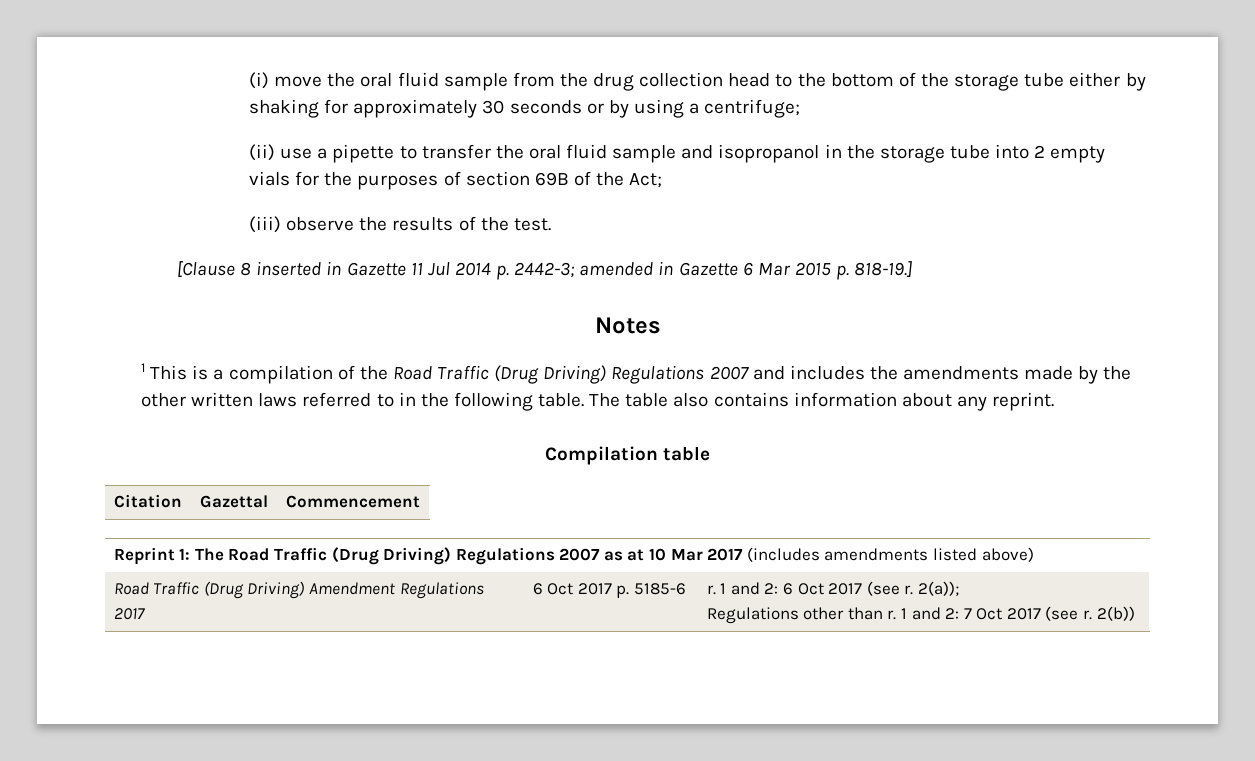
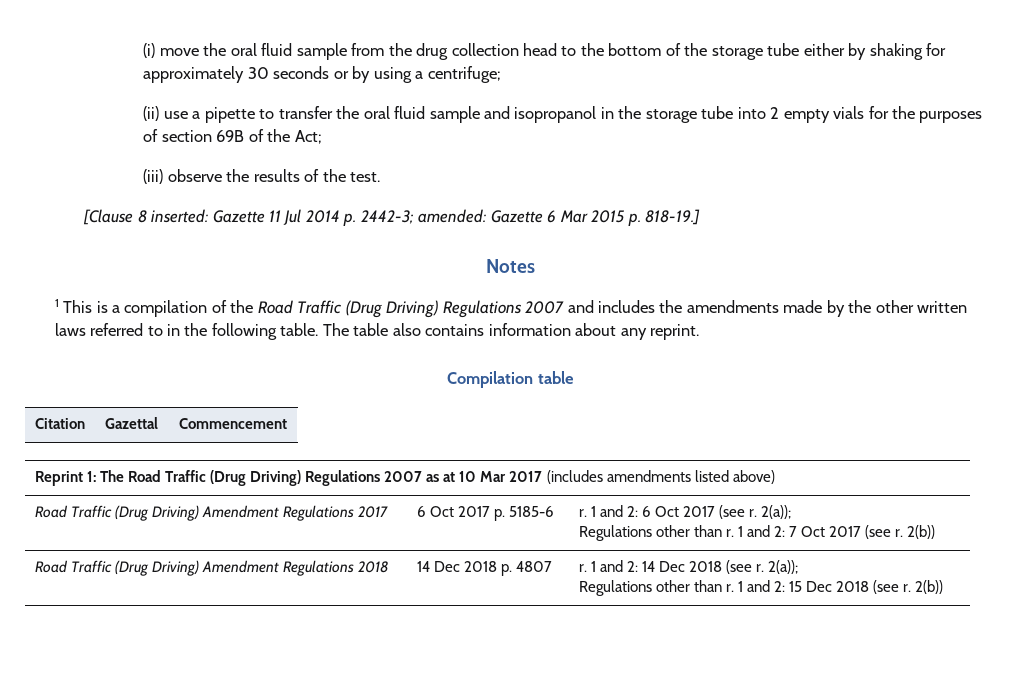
- [Clause 8 inserted in Gazette 11 Jul 2014 p. 2442-3; amended in Gazette 6 Mar 2015 p. 818-19.]
+ [Clause 8 inserted: Gazette 11 Jul 2014 p. 2442-3; amended: Gazette 6 Mar 2015 p. 818-19.]
+ Road Traffic (Drug Driving) Amendment Regulations 2018 | 14 Dec 2018 p. 4807 | r. 1 and 2: 14 Dec 2018 (see r. 2(a));
+ Regulations other than r. 1 and 2: 15 Dec 2018 (see r. 2(b))

